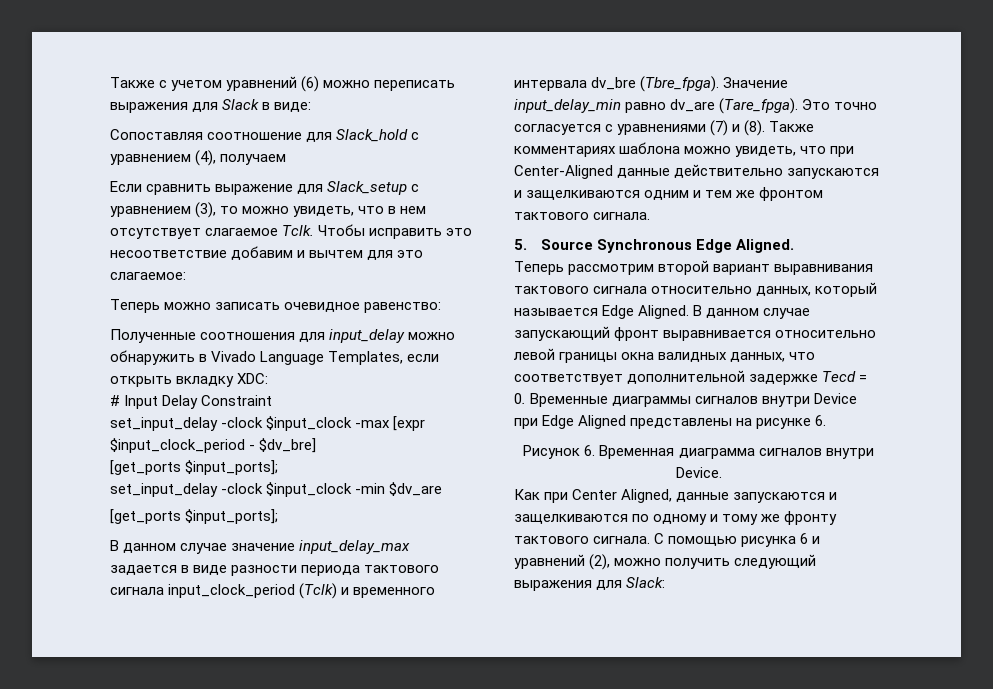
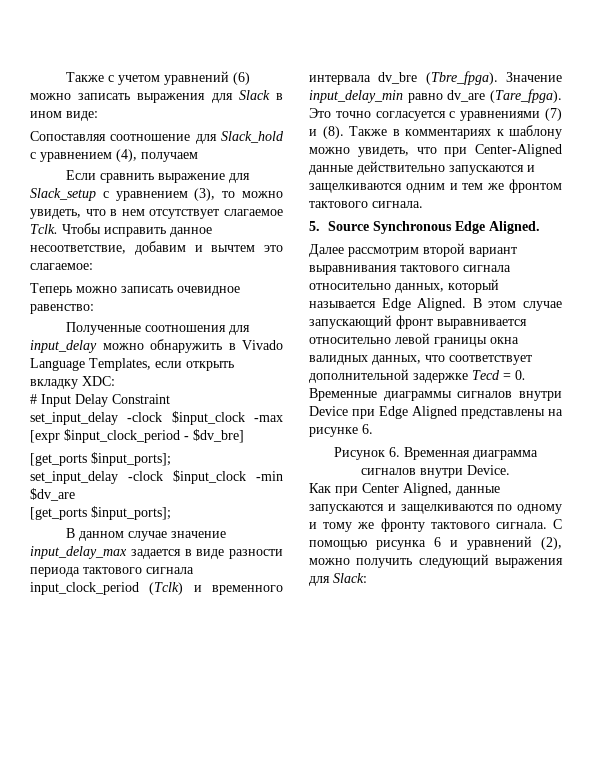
- Также с учетом уравнений (6) можно переписать выражения для Slack в виде:
+ Также с учетом уравнений (6) можно записать выражения для Slack в ином виде:
- Чтобы исправить это несоответствие добавим и вычтем для это слагаемое:
+ Чтобы исправить данное несоответствие, добавим и вычтем это слагаемое:
- Также комментариях шаблона можно увидеть, что при Center-Aligned данные действительно запускаются и защелкиваются одним и тем же фронтом тактового сигнала.
+ Также в комментариях к шаблону можно увидеть, что при Center-Aligned данные действительно запускаются и защелкиваются одним и тем же фронтом тактового сигнала.
- Теперь рассмотрим второй вариант выравнивания тактового сигнала относительно данных, который называется Edge Aligned.
+ Далее рассмотрим второй вариант выравнивания тактового сигнала относительно данных, который называется Edge Aligned.
- В данном случае запускающий фронт выравнивается относительно левой границы окна валидных данных, что соответствует дополнительной задержке Tecd = 0. Временные диаграммы сигналов внутри Device при Edge Aligned представлены на рисунке 6.
+ В этом случае запускающий фронт выравнивается относительно левой границы окна валидных данных, что соответствует дополнительной задержке Tecd = 0. Временные диаграммы сигналов внутри Device при Edge Aligned представлены на рисунке 6.

